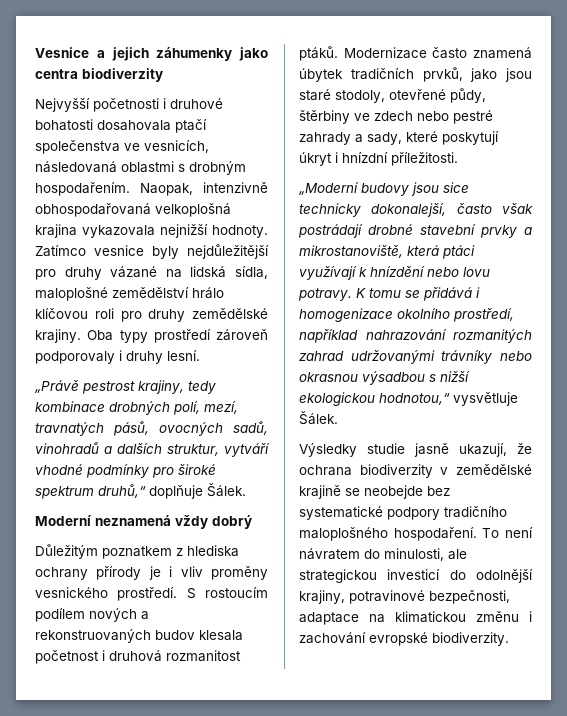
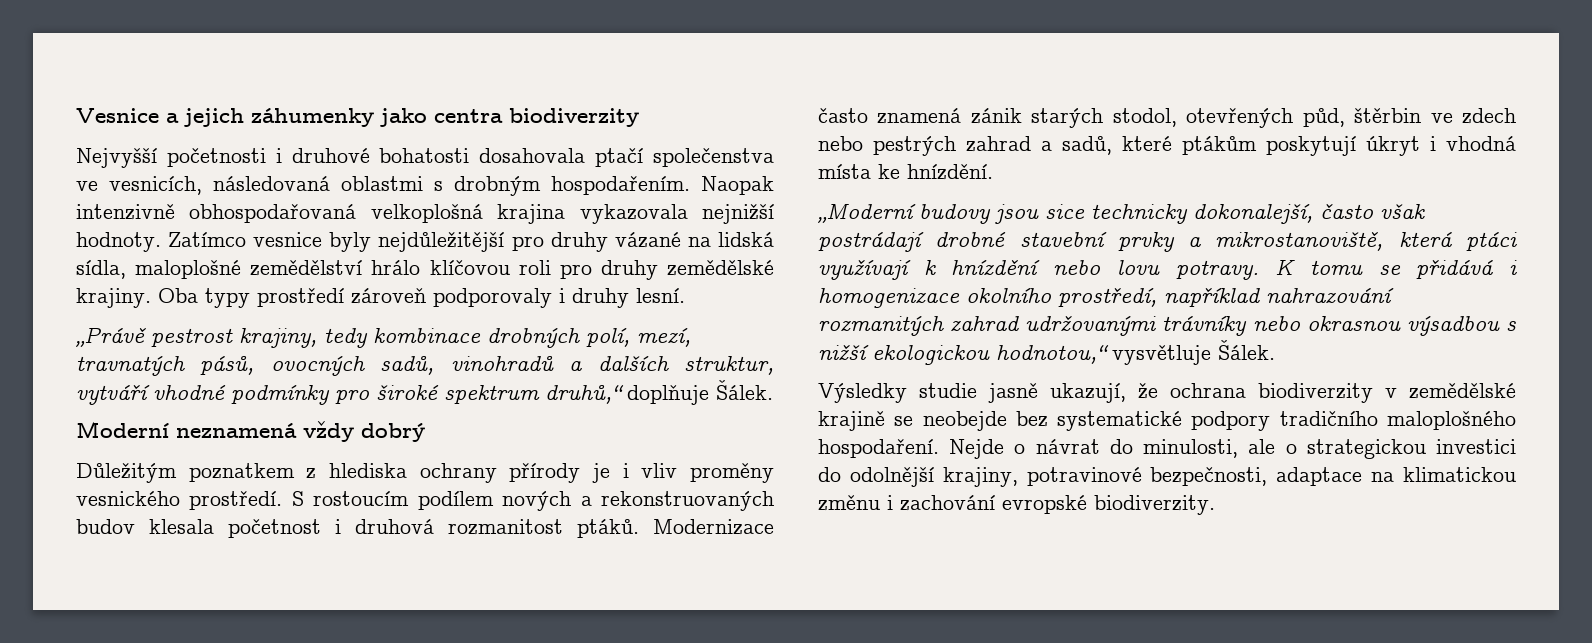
- Naopak, intenzivně obhospodařovaná velkoplošná krajina vykazovala nejnižší hodnoty.
+ Naopak intenzivně obhospodařovaná velkoplošná krajina vykazovala nejnižší hodnoty.
- Modernizace často znamená úbytek tradičních prvků, jako jsou staré stodoly, otevřené půdy, štěrbiny ve zdech nebo pestré zahrady a sady, které poskytují úkryt i hnízdní příležitosti.
+ Modernizace často znamená zánik starých stodol, otevřených půd, štěrbin ve zdech nebo pestrých zahrad a sadů, které ptákům poskytují úkryt i vhodná místa ke hnízdění.
- To není návratem do minulosti, ale strategickou investicí do odolnější krajiny, potravinové bezpečnosti, adaptace na klimatickou změnu i zachování evropské biodiverzity.
+ Nejde o návrat do minulosti, ale o strategickou investici do odolnější krajiny, potravinové bezpečnosti, adaptace na klimatickou změnu i zachování evropské biodiverzity.

